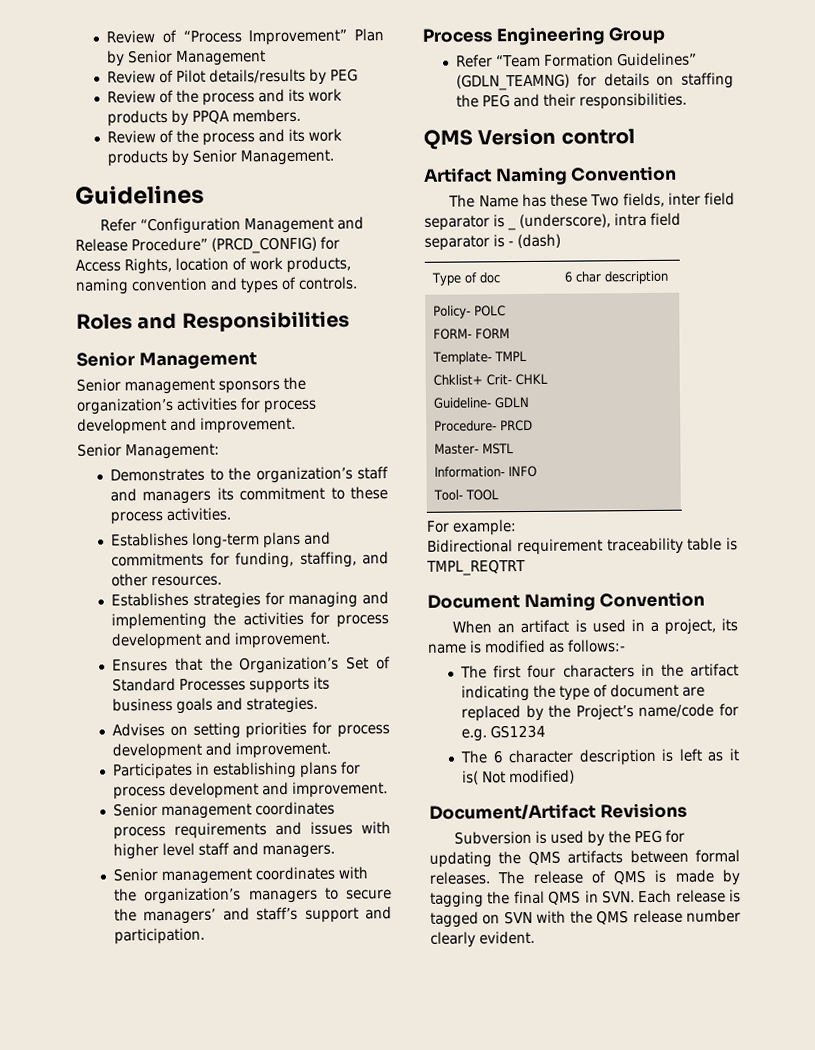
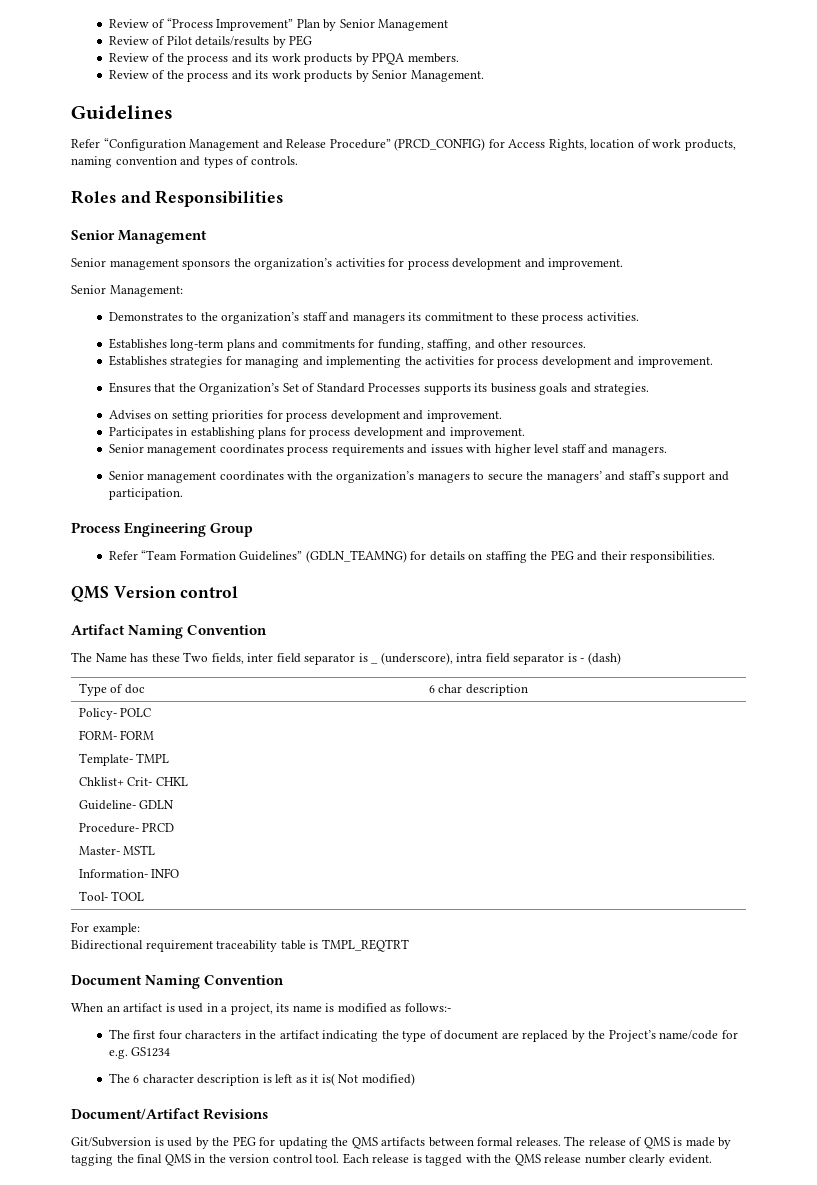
- Subversion is used by the PEG for updating the QMS artifacts between formal releases.
+ Git/Subversion is used by the PEG for updating the QMS artifacts between formal releases.
- The release of QMS is made by tagging the final QMS in SVN. Each release is tagged on SVN with the QMS release number clearly evident.
+ The release of QMS is made by tagging the final QMS in the version control tool. Each release is tagged with the QMS release number clearly evident.

